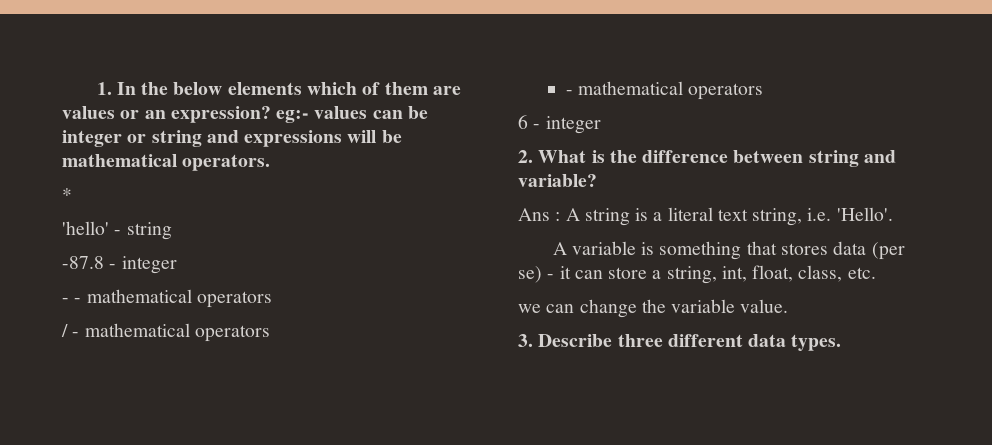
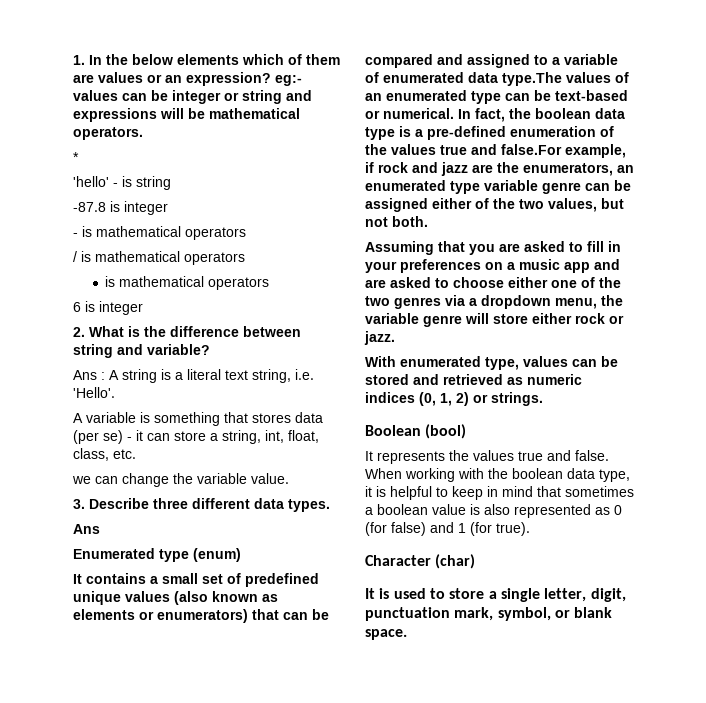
- 'hello' - string
+ 'hello' - is string
- -87.8 - integer
+ -87.8 is integer
- - - mathematical operators
+ - is mathematical operators
- / - mathematical operators
- - mathematical operators
+ / is mathematical operators
+ is mathematical operators
- 6 - integer
+ 6 is integer
  3. Describe three different data types.
+ Ans
+ Enumerated type (enum)
+ It contains a small set of predefined unique values (also known as elements or enumerators) that can be compared and assigned to a variable of enumerated data type.The values of an enumerated type can be text-based or numerical. In fact, the boolean data type is a pre-defined enumeration of the values true and false.For example, if rock and jazz are the enumerators, an enumerated type variable genre can be assigned either of the two values, but not both.
+ Assuming that you are asked to fill in your preferences on a music app and are asked to choose either one of the two genres via a dropdown menu, the variable genre will store either rock or jazz.
+ With enumerated type, values can be stored and retrieved as numeric indices (0, 1, 2) or strings.
+ Boolean (bool)
+ It represents the values true and false. When working with the boolean data type, it is helpful to keep in mind that sometimes a boolean value is also represented as 0 (for false) and 1 (for true).
+ Character (char)
+ It is used to store a single letter, digit, punctuation mark, symbol, or blank space.

